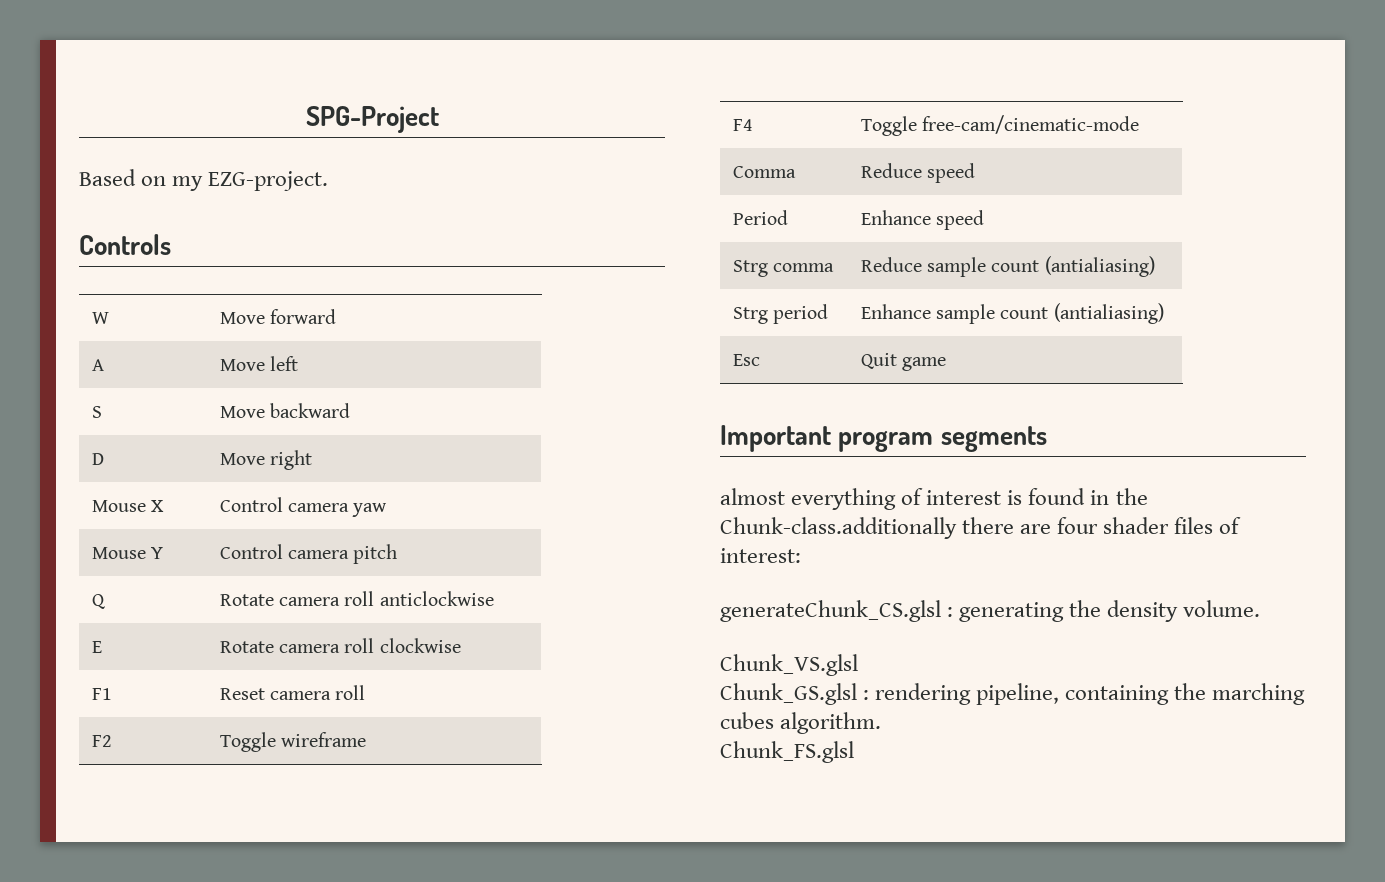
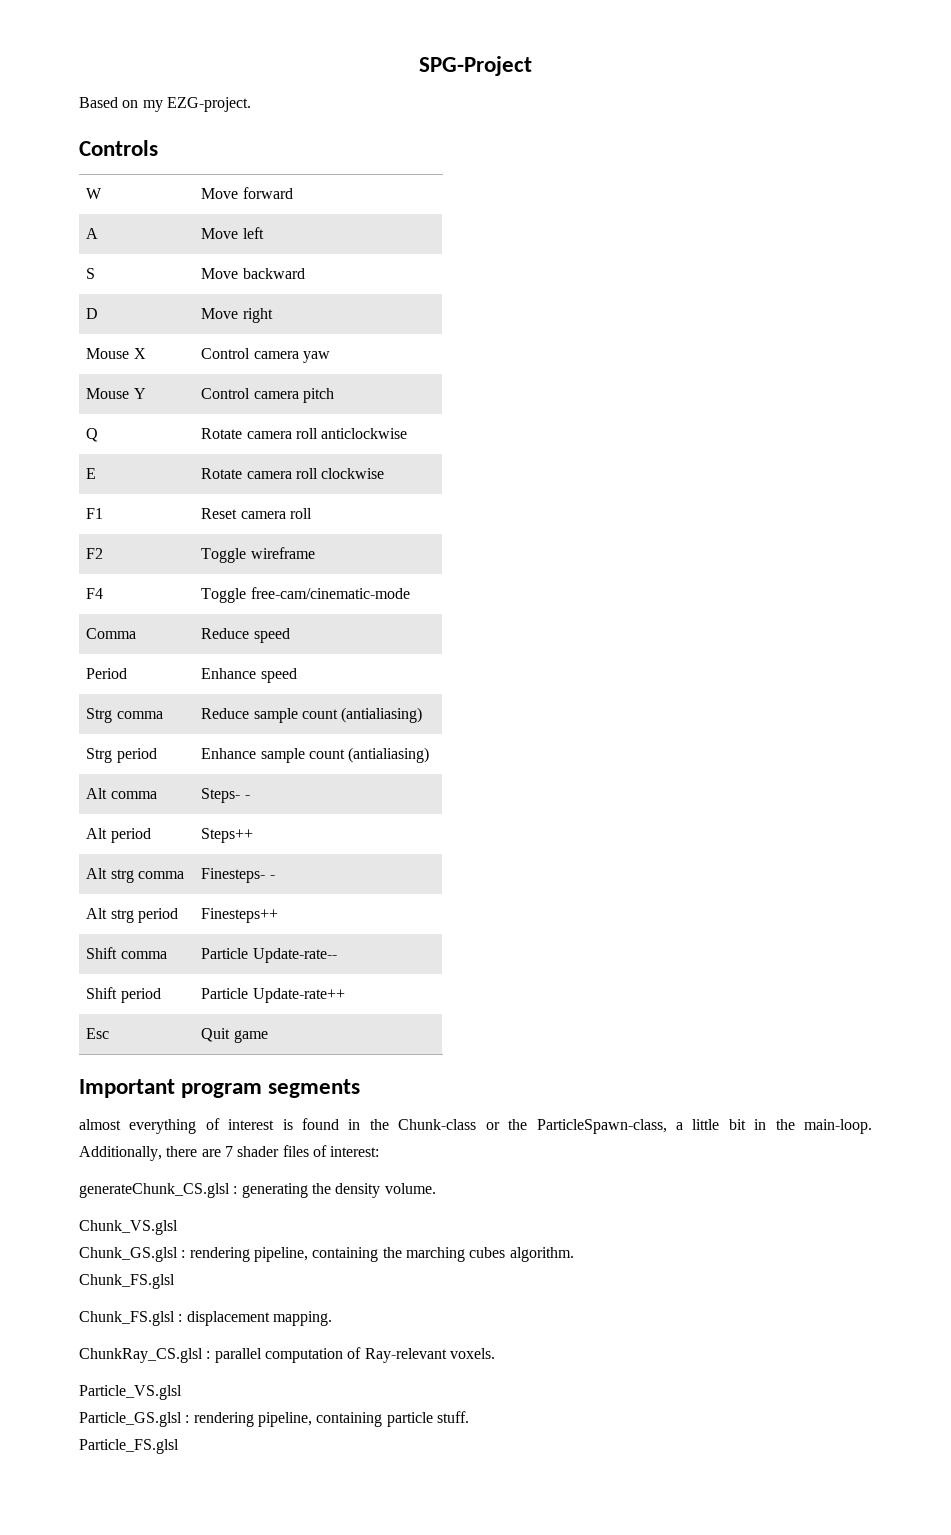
+ Alt comma | Steps- -
+ Alt period | Steps++
+ Alt strg comma | Finesteps- -
+ Alt strg period | Finesteps++
+ Shift comma | Particle Update-rate--
+ Shift period | Particle Update-rate++
- almost everything of interest is found in the Chunk-class.additionally there are four shader files of interest:
+ almost everything of interest is found in the Chunk-class or the ParticleSpawn-class, a little bit in the main-loop. Additionally, there are 7 shader files of interest:
+ Chunk_FS.glsl : displacement mapping.
+ ChunkRay_CS.glsl : parallel computation of Ray-relevant voxels.
+ Particle_VS.glsl
+ Particle_GS.glsl : rendering pipeline, containing particle stuff.
+ Particle_FS.glsl

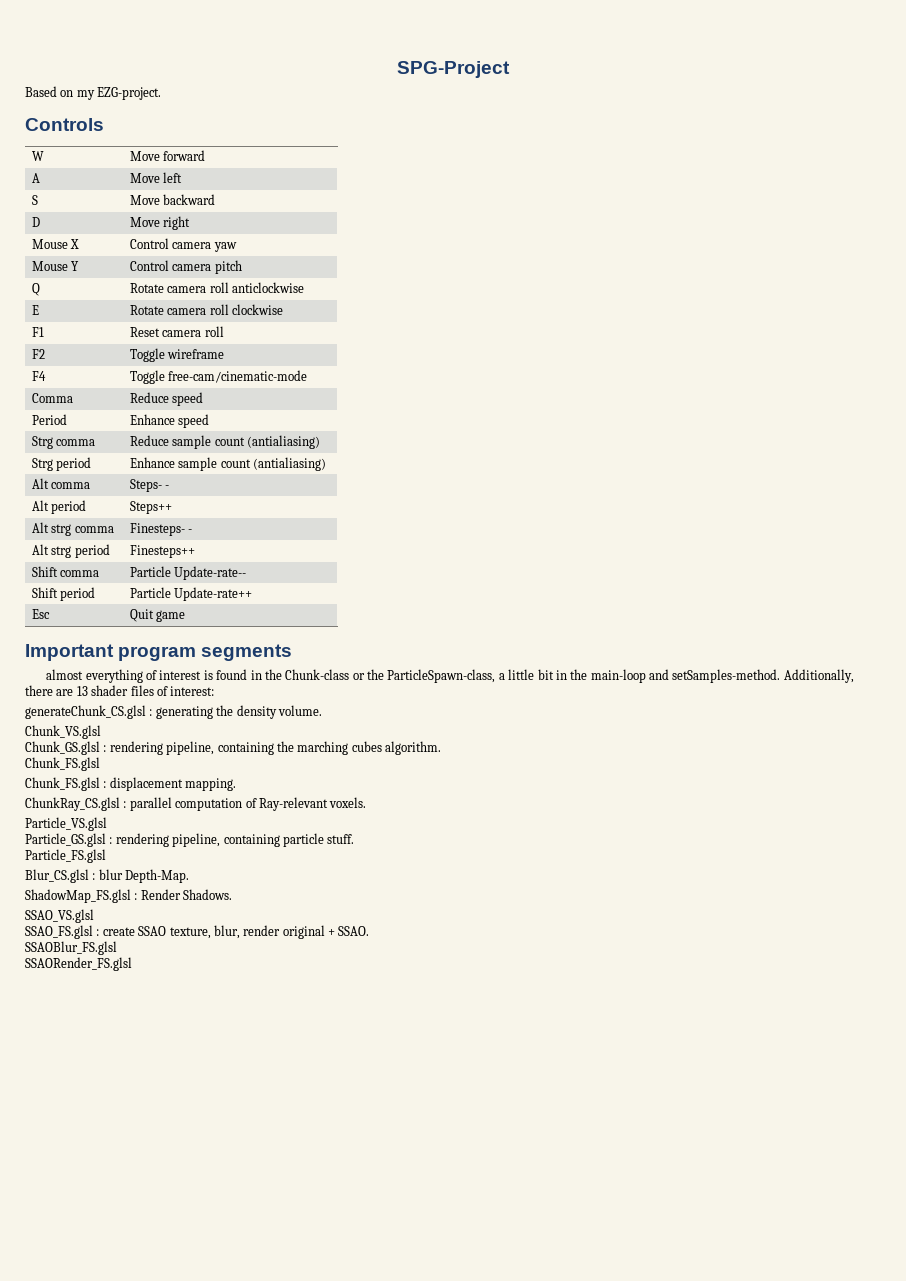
- almost everything of interest is found in the Chunk-class or the ParticleSpawn-class, a little bit in the main-loop.
+ almost everything of interest is found in the Chunk-class or the ParticleSpawn-class, a little bit in the main-loop and setSamples-method.
- Additionally, there are 7 shader files of interest:
+ Additionally, there are 13 shader files of interest:
+ Blur_CS.glsl : blur Depth-Map.
+ ShadowMap_FS.glsl : Render Shadows.
+ SSAO_VS.glsl
+ SSAO_FS.glsl : create SSAO texture, blur, render original + SSAO.
+ SSAOBlur_FS.glsl
+ SSAORender_FS.glsl

